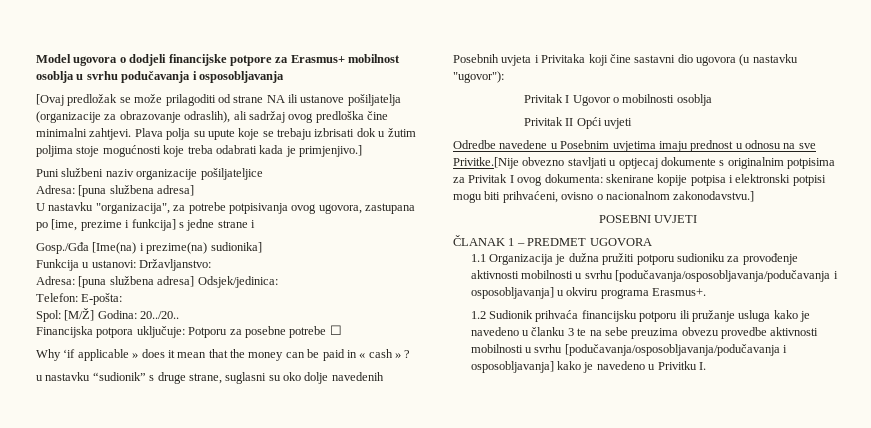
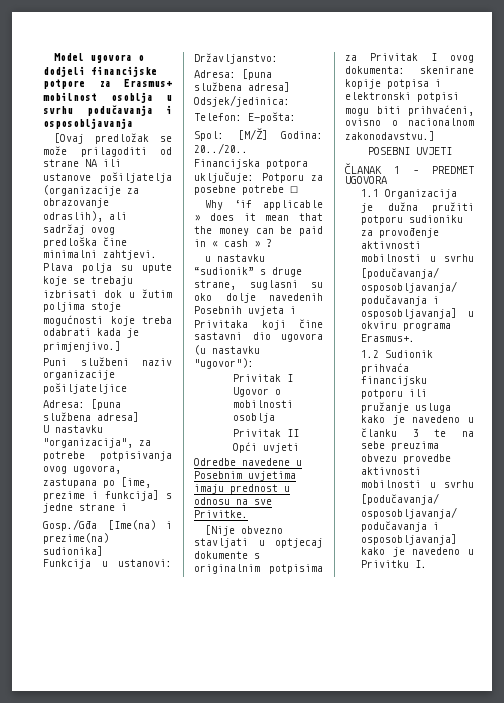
- Odredbe navedene u Posebnim uvjetima imaju prednost u odnosu na sve Privitke.[Nije obvezno stavljati u optjecaj dokumente s originalnim potpisima za Privitak I ovog dokumenta: skenirane kopije potpisa i elektronski potpisi mogu biti prihvaćeni, ovisno o nacionalnom zakonodavstvu.]
+ Odredbe navedene u Posebnim uvjetima imaju prednost u odnosu na sve Privitke.
+ [Nije obvezno stavljati u optjecaj dokumente s originalnim potpisima za Privitak I ovog dokumenta: skenirane kopije potpisa i elektronski potpisi mogu biti prihvaćeni, ovisno o nacionalnom zakonodavstvu.]

